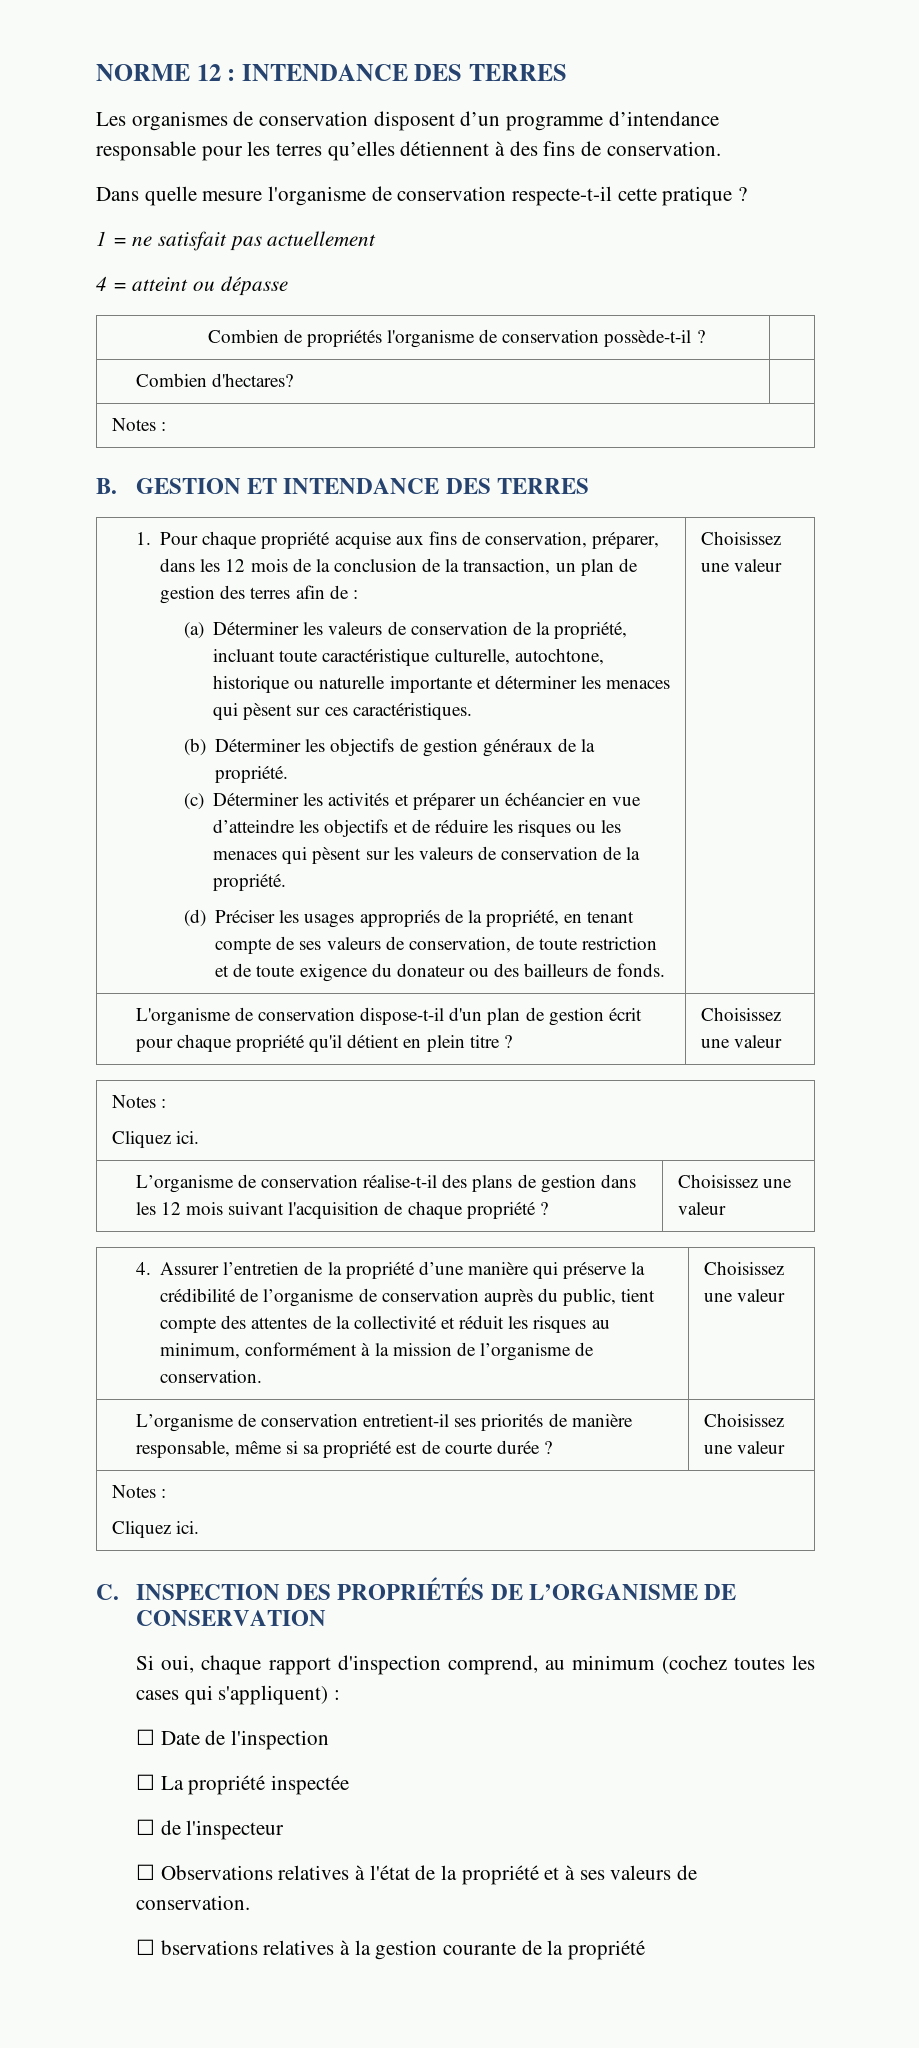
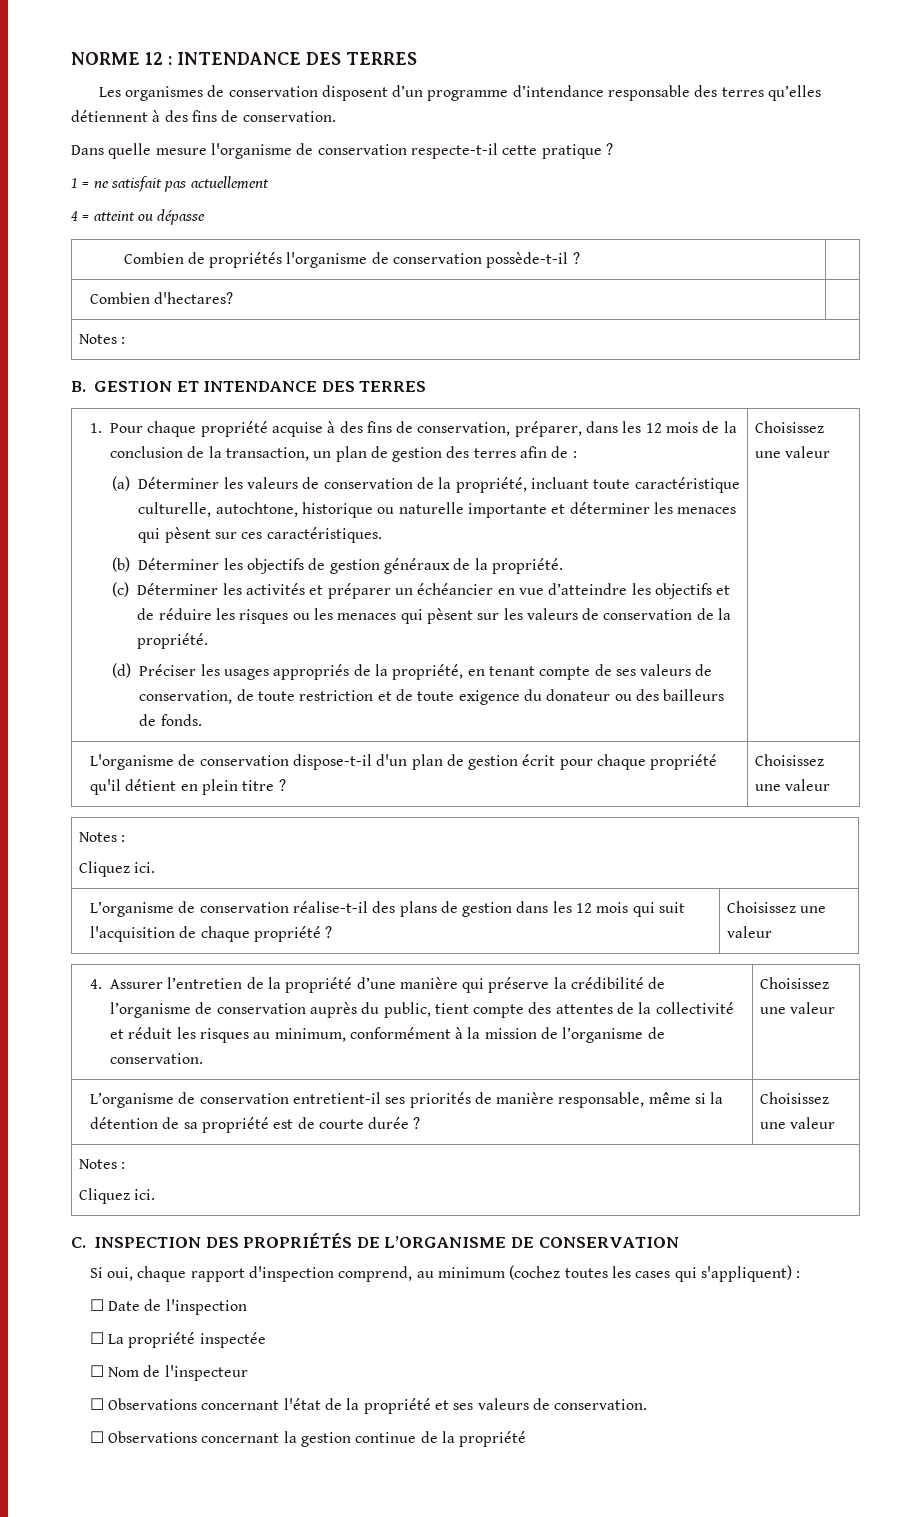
- Les organismes de conservation disposent d’un programme d’intendance responsable pour les terres qu’elles détiennent à des fins de conservation.
+ Les organismes de conservation disposent d’un programme d’intendance responsable des terres qu’elles détiennent à des fins de conservation.
- 1. Pour chaque propriété acquise aux fins de conservation, préparer, dans les 12 mois de la conclusion de la transaction, un plan de gestion des terres afin de :
+ 1. Pour chaque propriété acquise à des fins de conservation, préparer, dans les 12 mois de la conclusion de la transaction, un plan de gestion des terres afin de :
- L’organisme de conservation réalise-t-il des plans de gestion dans les 12 mois suivant l'acquisition de chaque propriété ? | Choisissez une valeur
+ L’organisme de conservation réalise-t-il des plans de gestion dans les 12 mois qui suit l'acquisition de chaque propriété ? | Choisissez une valeur
- L’organisme de conservation entretient-il ses priorités de manière responsable, même si sa propriété est de courte durée ? | Choisissez une valeur
+ L’organisme de conservation entretient-il ses priorités de manière responsable, même si la détention de sa propriété est de courte durée ? | Choisissez une valeur
- ☐ de l'inspecteur
+ ☐ Nom de l'inspecteur
- ☐ Observations relatives à l'état de la propriété et à ses valeurs de conservation.
+ ☐ Observations concernant l'état de la propriété et ses valeurs de conservation.
- ☐ bservations relatives à la gestion courante de la propriété
+ ☐ Observations concernant la gestion continue de la propriété

